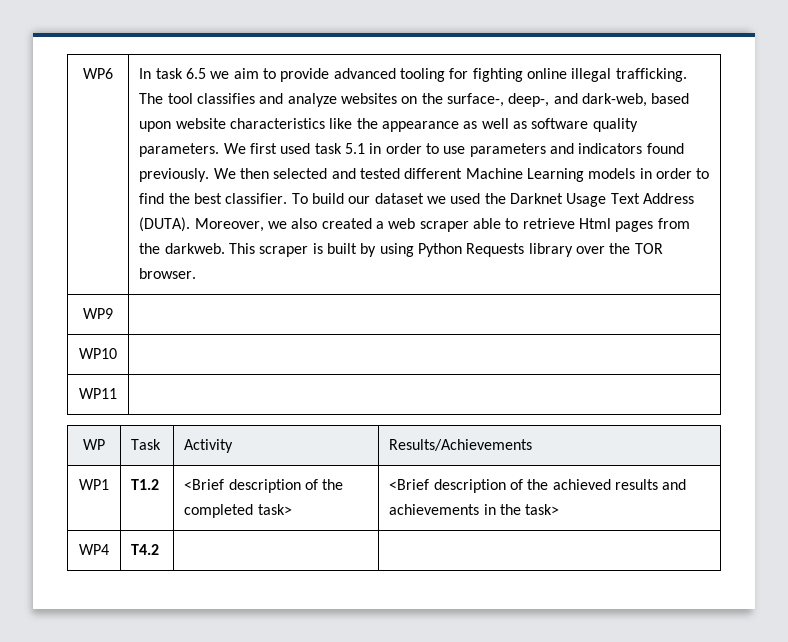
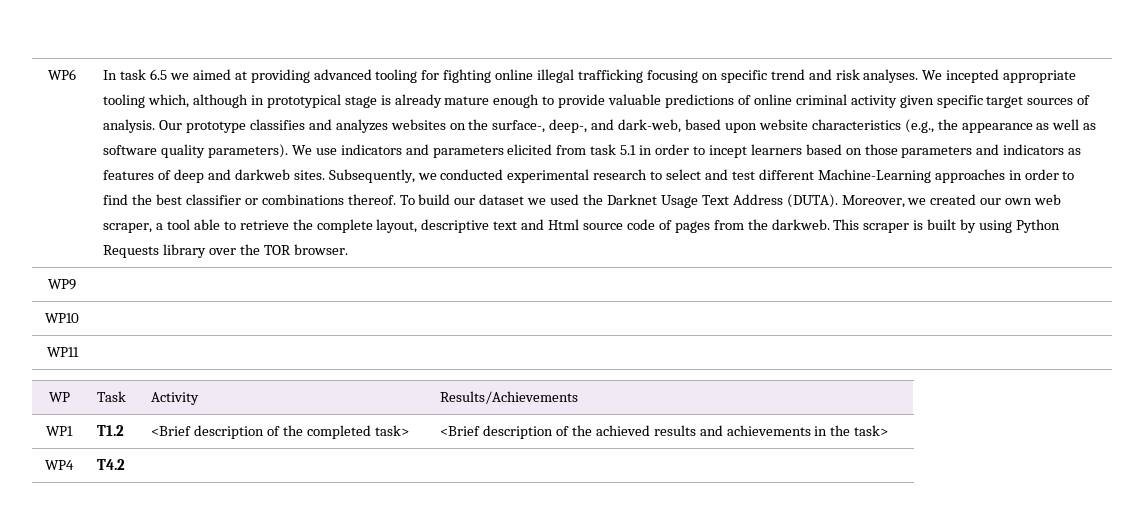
- In task 6.5 we aim to provide advanced tooling for fighting online illegal trafficking. The tool classifies and analyze websites on the surface-, deep-, and dark-web, based upon website characteristics like the appearance as well as software quality parameters. We first used task 5.1 in order to use parameters and indicators found previously. We then selected and tested different Machine Learning models in order to find the best classifier.
+ In task 6.5 we aimed at providing advanced tooling for fighting online illegal trafficking focusing on specific trend and risk analyses. We incepted appropriate tooling which, although in prototypical stage is already mature enough to provide valuable predictions of online criminal activity given specific target sources of analysis. Our prototype classifies and analyzes websites on the surface-, deep-, and dark-web, based upon website characteristics (e.g., the appearance as well as software quality parameters). We use indicators and parameters elicited from task 5.1 in order to incept learners based on those parameters and indicators as features of deep and darkweb sites. Subsequently, we conducted experimental research to select and test different Machine-Learning approaches in order to find the best classifier or combinations thereof.
- Moreover, we also created a web scraper able to retrieve Html pages from the darkweb.
+ Moreover, we created our own web scraper, a tool able to retrieve the complete layout, descriptive text and Html source code of pages from the darkweb.

